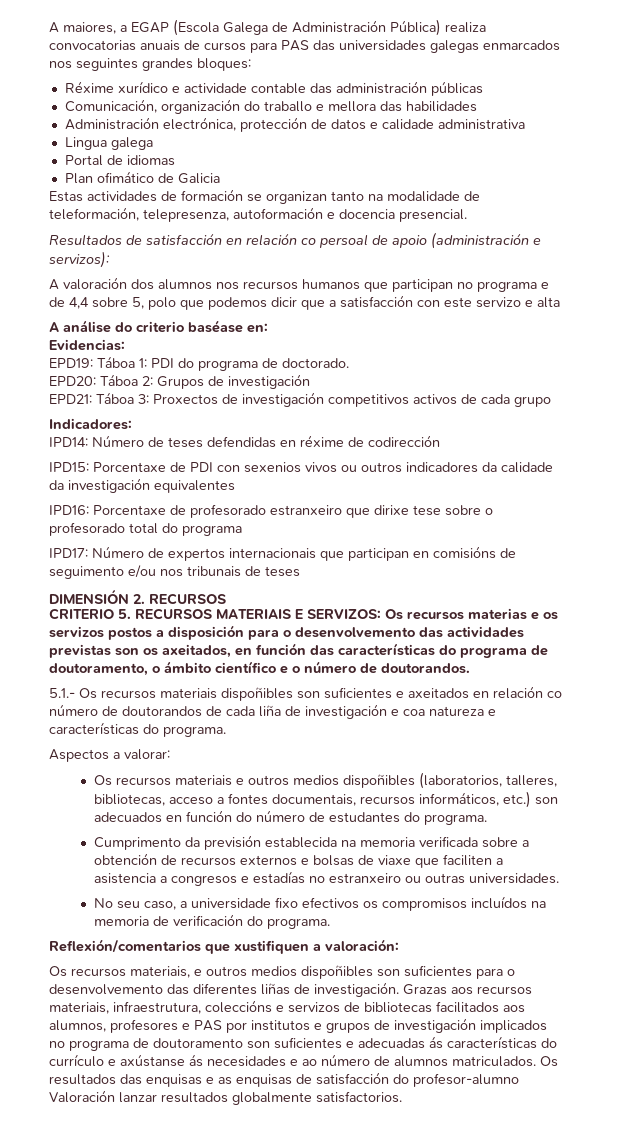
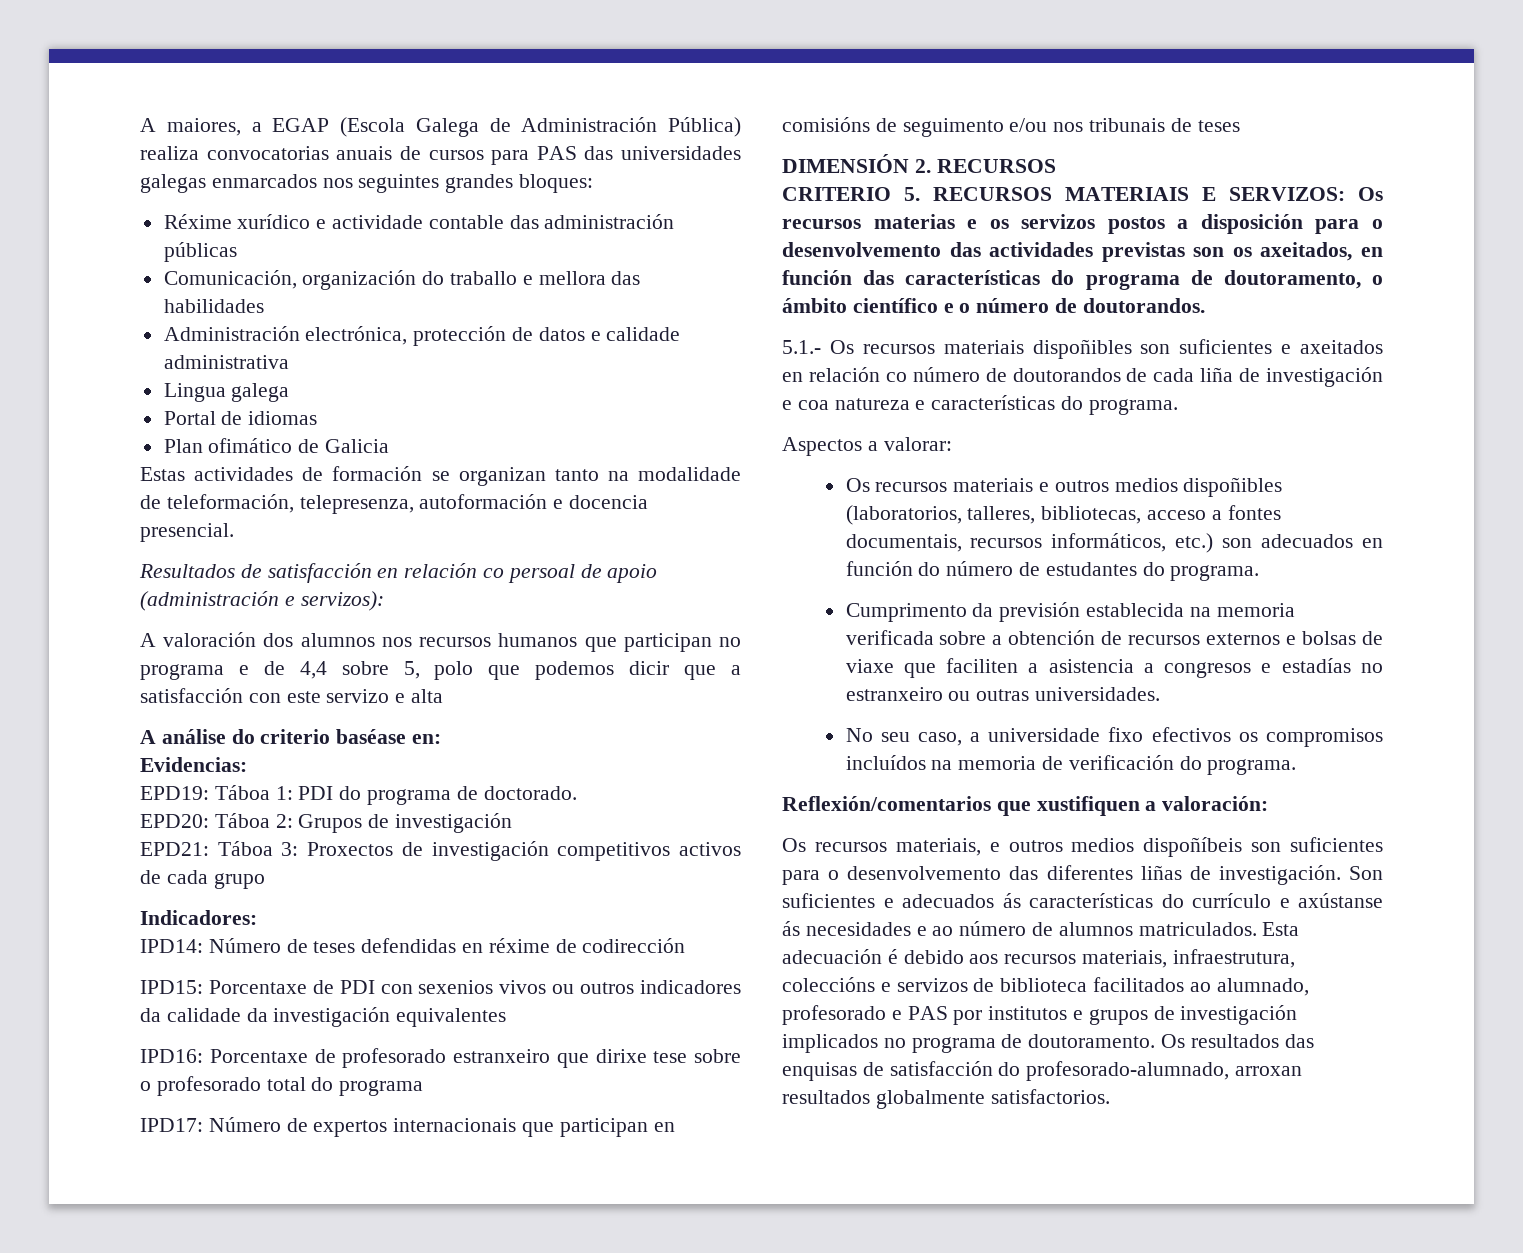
- Os recursos materiais, e outros medios dispoñibles son suficientes para o desenvolvemento das diferentes liñas de investigación.
+ Os recursos materiais, e outros medios dispoñíbeis son suficientes para o desenvolvemento das diferentes liñas de investigación.
- Grazas aos recursos materiais, infraestrutura, coleccións e servizos de bibliotecas facilitados aos alumnos, profesores e PAS por institutos e grupos de investigación implicados no programa de doutoramento son suficientes e adecuadas ás características do currículo e axústanse ás necesidades e ao número de alumnos matriculados.
+ Son suficientes e adecuados ás características do currículo e axústanse ás necesidades e ao número de alumnos matriculados.
- Os resultados das enquisas e as enquisas de satisfacción do profesor-alumno Valoración lanzar resultados globalmente satisfactorios.
+ Esta adecuación é debido aos recursos materiais, infraestrutura, coleccións e servizos de biblioteca facilitados ao alumnado, profesorado e PAS por institutos e grupos de investigación implicados no programa de doutoramento. Os resultados das enquisas de satisfacción do profesorado-alumnado, arroxan resultados globalmente satisfactorios.

